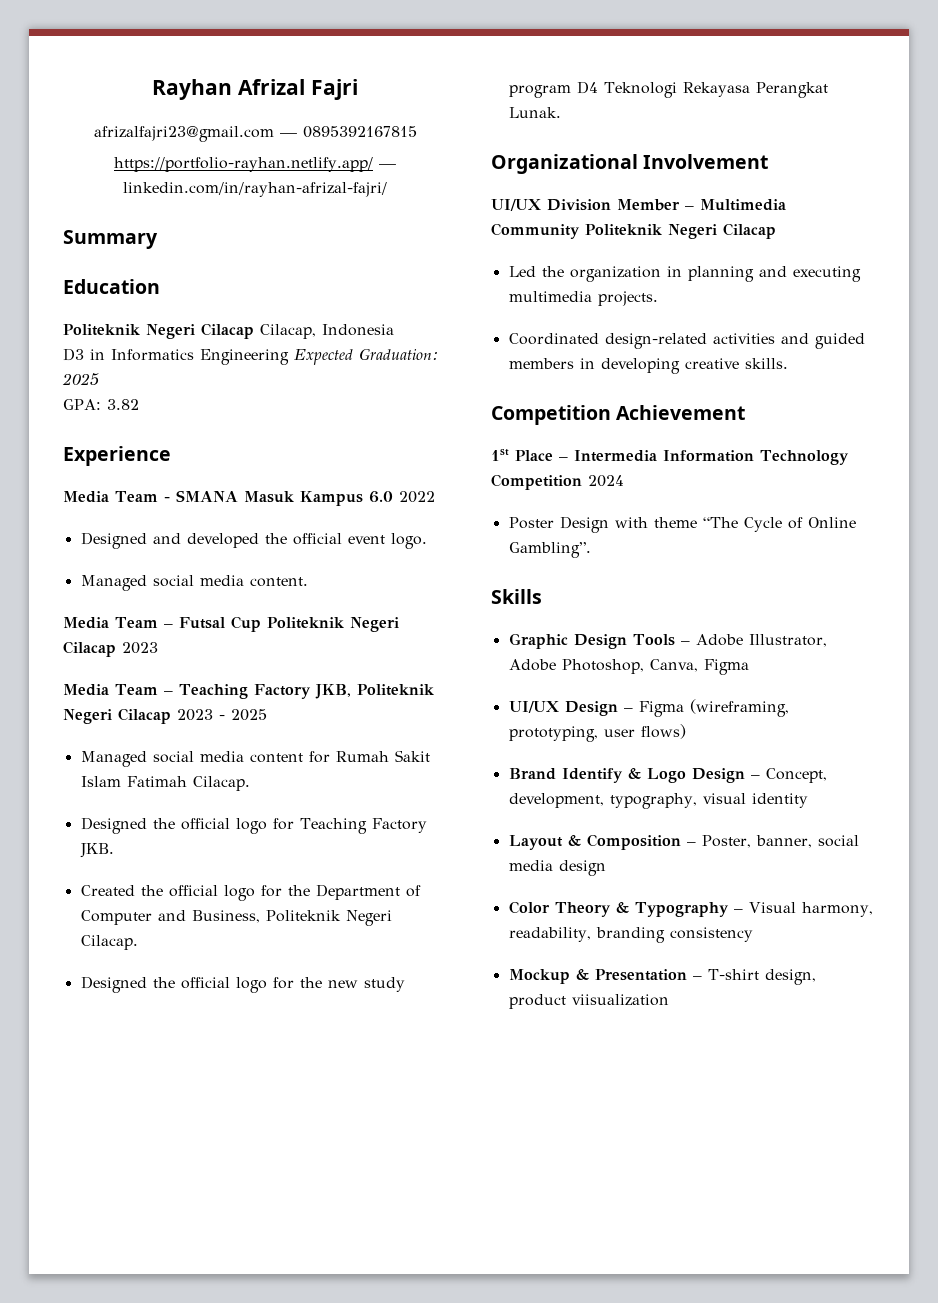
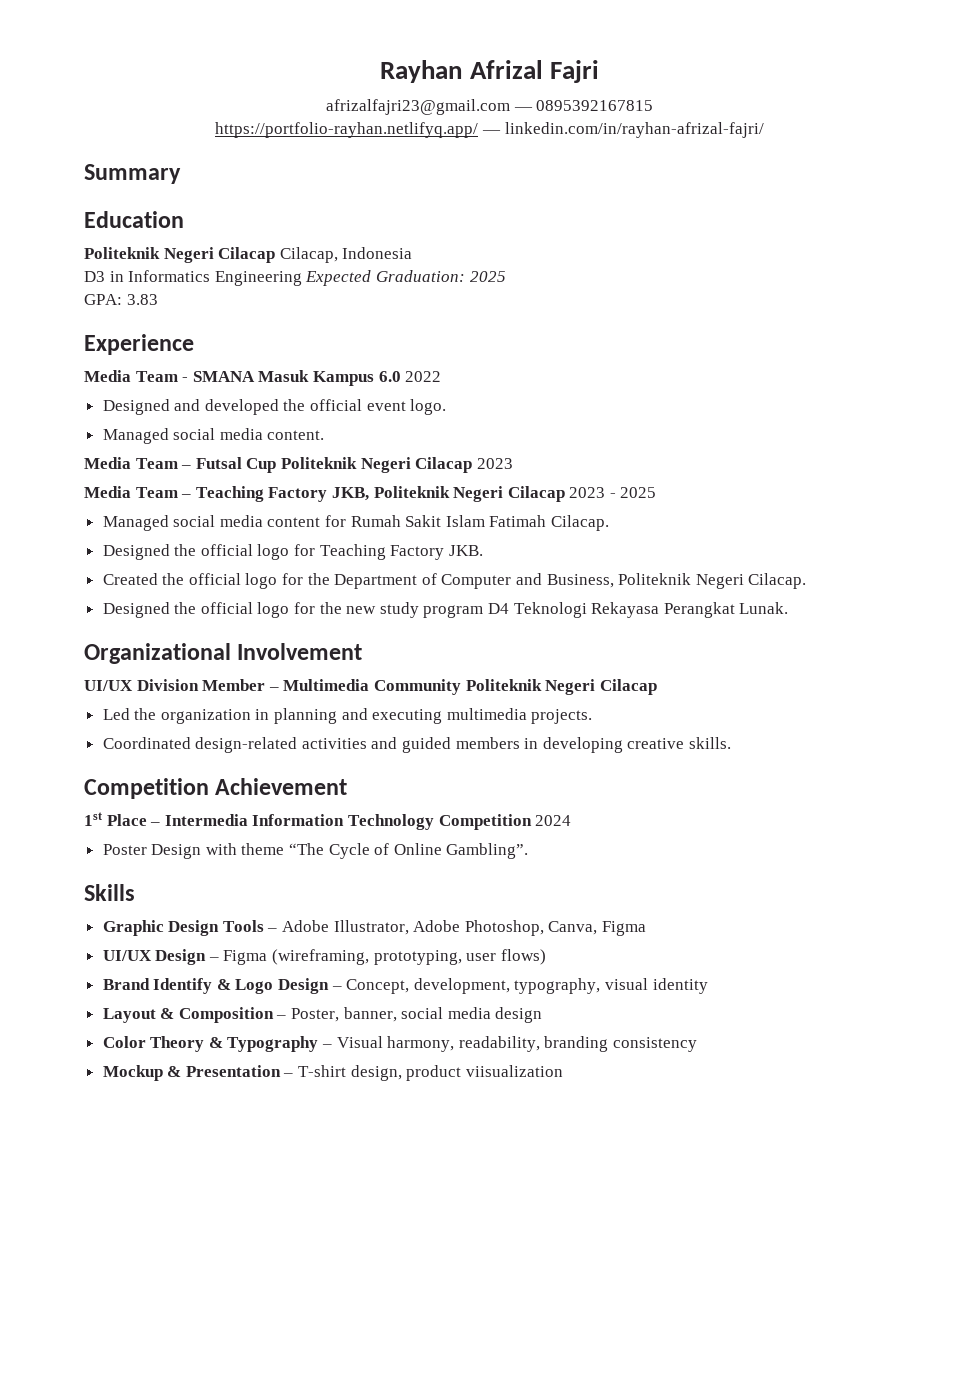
- https://portfolio-rayhan.netlify.app/ — linkedin.com/in/rayhan-afrizal-fajri/
+ https://portfolio-rayhan.netlifyq.app/ — linkedin.com/in/rayhan-afrizal-fajri/
- GPA: 3.82
+ GPA: 3.83

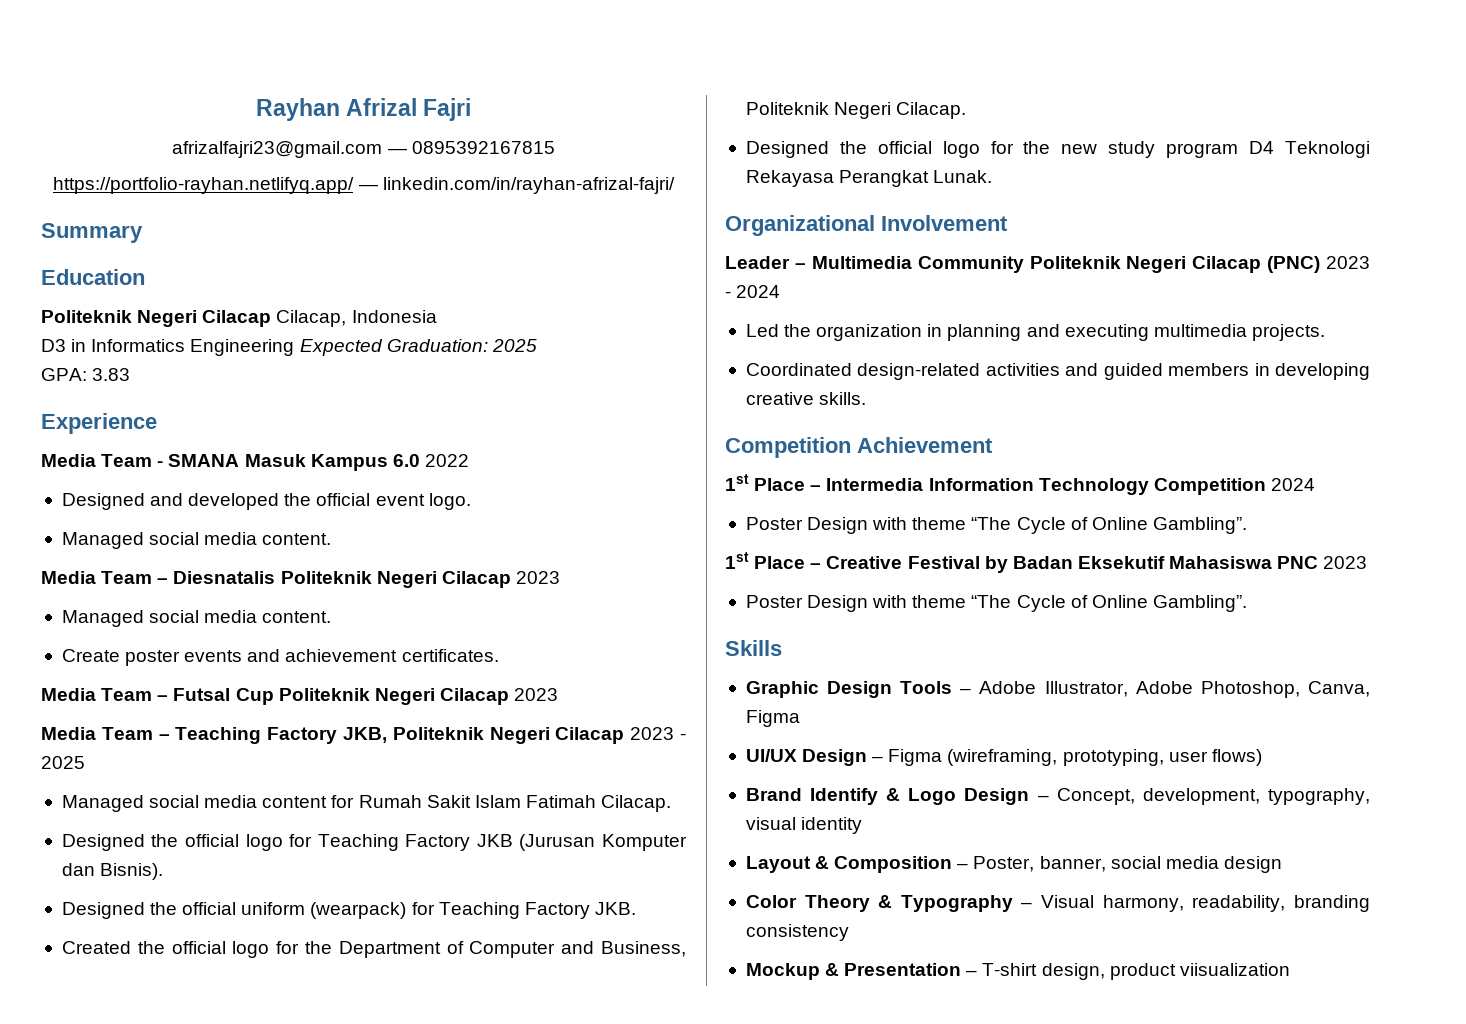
+ Media Team – Diesnatalis Politeknik Negeri Cilacap 2023
+ Managed social media content.
+ Create poster events and achievement certificates.
- Designed the official logo for Teaching Factory JKB.
+ Designed the official logo for Teaching Factory JKB (Jurusan Komputer dan Bisnis).
+ Designed the official uniform (wearpack) for Teaching Factory JKB.
- UI/UX Division Member – Multimedia Community Politeknik Negeri Cilacap
+ Leader – Multimedia Community Politeknik Negeri Cilacap (PNC) 2023 - 2024
+ 1st Place – Creative Festival by Badan Eksekutif Mahasiswa PNC 2023
+ Poster Design with theme “The Cycle of Online Gambling”.

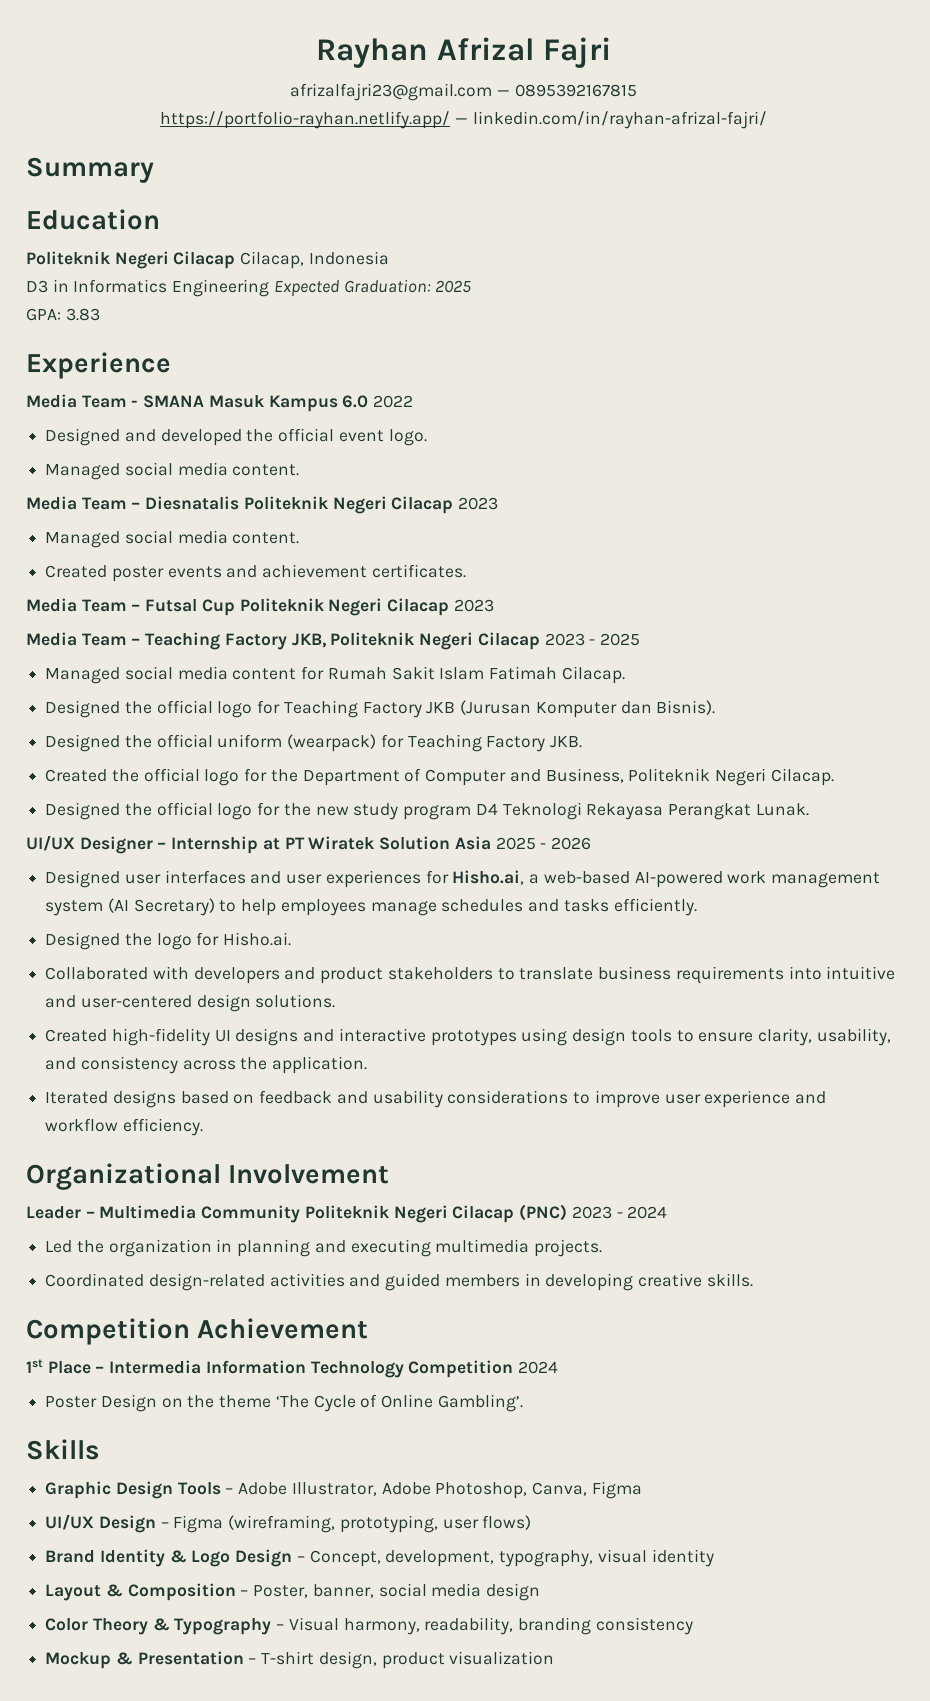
- https://portfolio-rayhan.netlifyq.app/ — linkedin.com/in/rayhan-afrizal-fajri/
+ https://portfolio-rayhan.netlify.app/ — linkedin.com/in/rayhan-afrizal-fajri/
- Create poster events and achievement certificates.
+ Created poster events and achievement certificates.
+ UI/UX Designer – Internship at PT Wiratek Solution Asia 2025 - 2026
+ Designed user interfaces and user experiences for Hisho.ai, a web-based AI-powered work management system (AI Secretary) to help employees manage schedules and tasks efficiently.
+ Designed the logo for Hisho.ai.
+ Collaborated with developers and product stakeholders to translate business requirements into intuitive and user-centered design solutions.
+ Created high-fidelity UI designs and interactive prototypes using design tools to ensure clarity, usability, and consistency across the application.
+ Iterated designs based on feedback and usability considerations to improve user experience and workflow efficiency.
  1st Place – Intermedia Information Technology Competition 2024
- Poster Design with theme “The Cycle of Online Gambling”.
- 1st Place – Creative Festival by Badan Eksekutif Mahasiswa PNC 2023
- Poster Design with theme “The Cycle of Online Gambling”.
+ Poster Design on the theme ‘The Cycle of Online Gambling’.
- Brand Identify & Logo Design – Concept, development, typography, visual identity
+ Brand Identity & Logo Design – Concept, development, typography, visual identity
- Mockup & Presentation – T-shirt design, product viisualization
+ Mockup & Presentation – T-shirt design, product visualization

